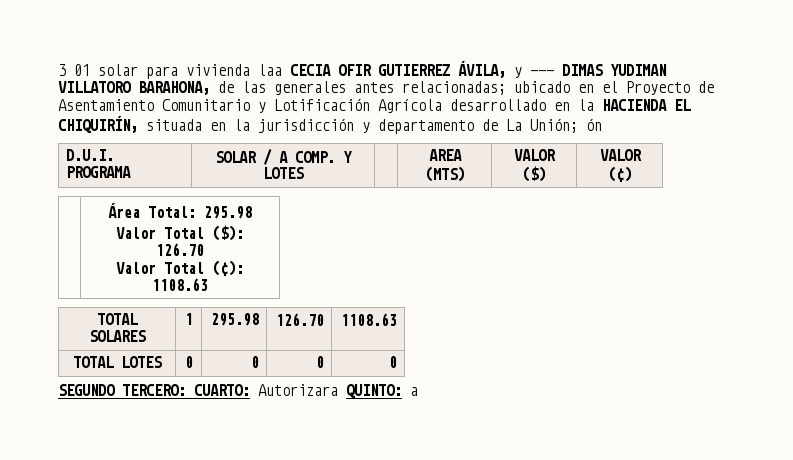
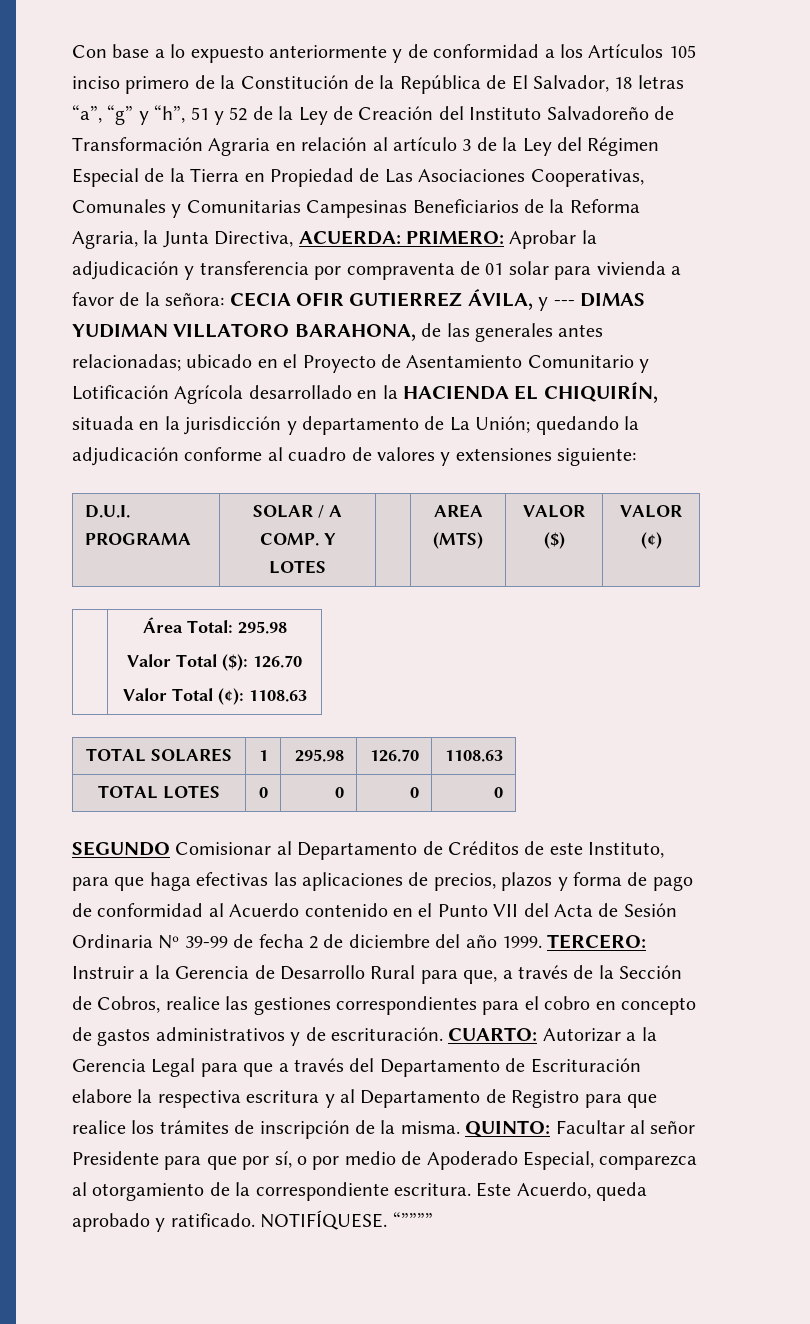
- 3 01 solar para vivienda laa CECIA OFIR GUTIERREZ ÁVILA, y --- DIMAS YUDIMAN VILLATORO BARAHONA, de las generales antes relacionadas; ubicado en el Proyecto de Asentamiento Comunitario y Lotificación Agrícola desarrollado en la HACIENDA EL CHIQUIRÍN, situada en la jurisdicción y departamento de La Unión; ón
+ Con base a lo expuesto anteriormente y de conformidad a los Artículos 105 inciso primero de la Constitución de la República de El Salvador, 18 letras “a”, “g” y “h”, 51 y 52 de la Ley de Creación del Instituto Salvadoreño de Transformación Agraria en relación al artículo 3 de la Ley del Régimen Especial de la Tierra en Propiedad de Las Asociaciones Cooperativas, Comunales y Comunitarias Campesinas Beneficiarios de la Reforma Agraria, la Junta Directiva, ACUERDA: PRIMERO: Aprobar la adjudicación y transferencia por compraventa de 01 solar para vivienda a favor de la señora: CECIA OFIR GUTIERREZ ÁVILA, y --- DIMAS YUDIMAN VILLATORO BARAHONA, de las generales antes relacionadas; ubicado en el Proyecto de Asentamiento Comunitario y Lotificación Agrícola desarrollado en la HACIENDA EL CHIQUIRÍN, situada en la jurisdicción y departamento de La Unión; quedando la adjudicación conforme al cuadro de valores y extensiones siguiente:
- SEGUNDO TERCERO: CUARTO: Autorizara QUINTO: a
+ SEGUNDO Comisionar al Departamento de Créditos de este Instituto, para que haga efectivas las aplicaciones de precios, plazos y forma de pago de conformidad al Acuerdo contenido en el Punto VII del Acta de Sesión Ordinaria Nº 39-99 de fecha 2 de diciembre del año 1999. TERCERO: Instruir a la Gerencia de Desarrollo Rural para que, a través de la Sección de Cobros, realice las gestiones correspondientes para el cobro en concepto de gastos administrativos y de escrituración. CUARTO: Autorizar a la Gerencia Legal para que a través del Departamento de Escrituración elabore la respectiva escritura y al Departamento de Registro para que realice los trámites de inscripción de la misma. QUINTO: Facultar al señor Presidente para que por sí, o por medio de Apoderado Especial, comparezca al otorgamiento de la correspondiente escritura. Este Acuerdo, queda aprobado y ratificado. NOTIFÍQUESE. “””””

